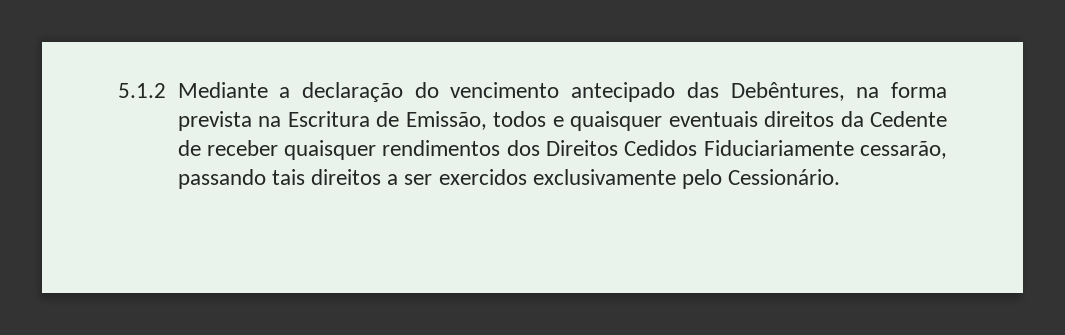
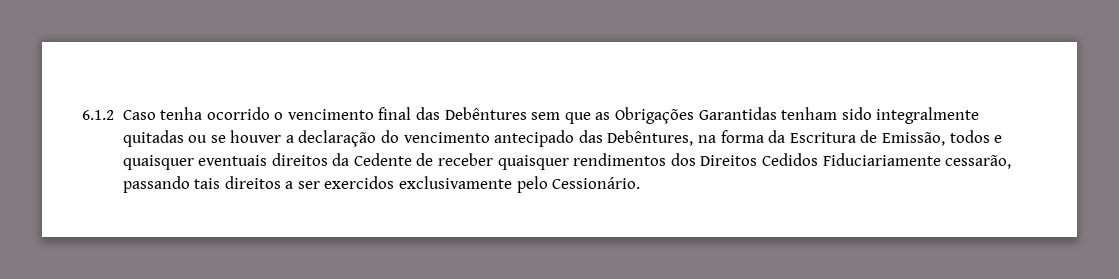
- 5.1.2 Mediante a declaração do vencimento antecipado das Debêntures, na forma prevista na Escritura de Emissão, todos e quaisquer eventuais direitos da Cedente de receber quaisquer rendimentos dos Direitos Cedidos Fiduciariamente cessarão, passando tais direitos a ser exercidos exclusivamente pelo Cessionário.
+ 6.1.2 Caso tenha ocorrido o vencimento final das Debêntures sem que as Obrigações Garantidas tenham sido integralmente quitadas ou se houver a declaração do vencimento antecipado das Debêntures, na forma da Escritura de Emissão, todos e quaisquer eventuais direitos da Cedente de receber quaisquer rendimentos dos Direitos Cedidos Fiduciariamente cessarão, passando tais direitos a ser exercidos exclusivamente pelo Cessionário.

